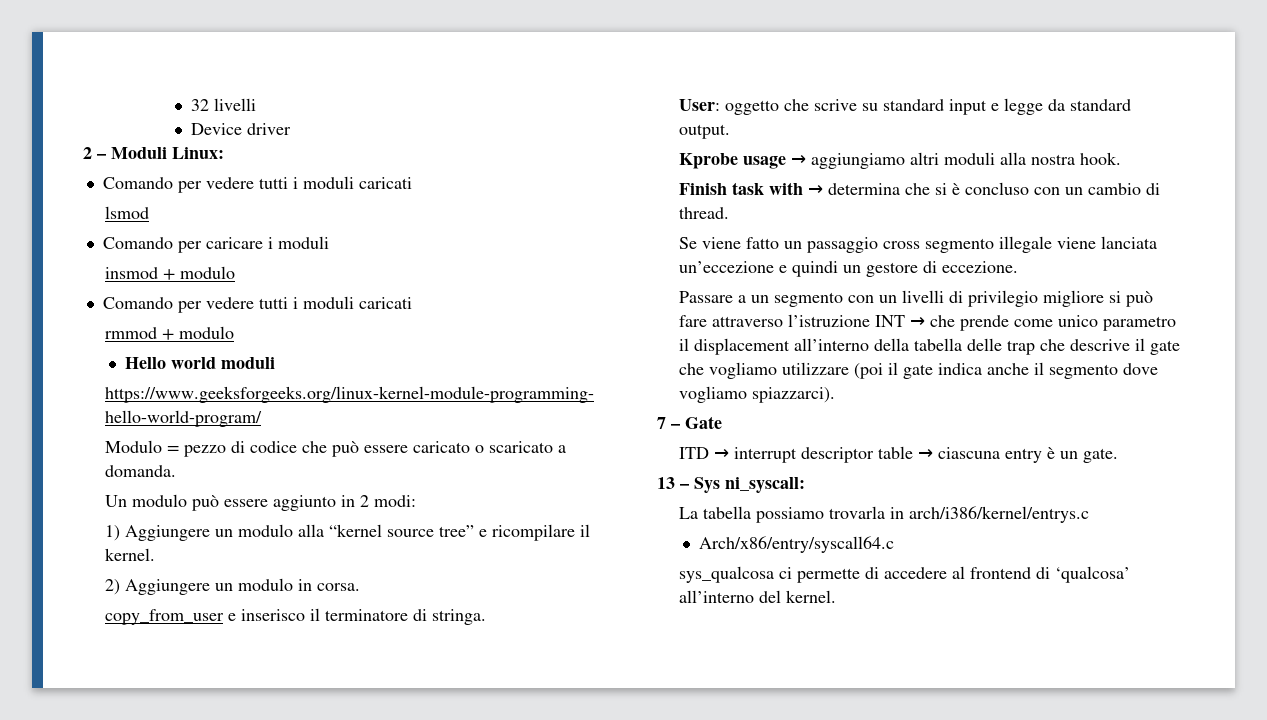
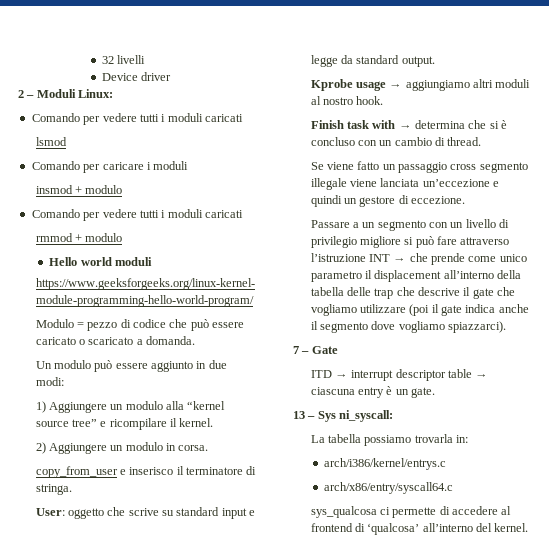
- Un modulo può essere aggiunto in 2 modi:
+ Un modulo può essere aggiunto in due modi:
- Kprobe usage → aggiungiamo altri moduli alla nostra hook.
+ Kprobe usage → aggiungiamo altri moduli al nostro hook.
- Passare a un segmento con un livelli di privilegio migliore si può fare attraverso l’istruzione INT → che prende come unico parametro il displacement all’interno della tabella delle trap che descrive il gate che vogliamo utilizzare (poi il gate indica anche il segmento dove vogliamo spiazzarci).
+ Passare a un segmento con un livello di privilegio migliore si può fare attraverso l’istruzione INT → che prende come unico parametro il displacement all’interno della tabella delle trap che descrive il gate che vogliamo utilizzare (poi il gate indica anche il segmento dove vogliamo spiazzarci).
- La tabella possiamo trovarla in arch/i386/kernel/entrys.c
+ La tabella possiamo trovarla in:
+ arch/i386/kernel/entrys.c
- Arch/x86/entry/syscall64.c
+ arch/x86/entry/syscall64.c

